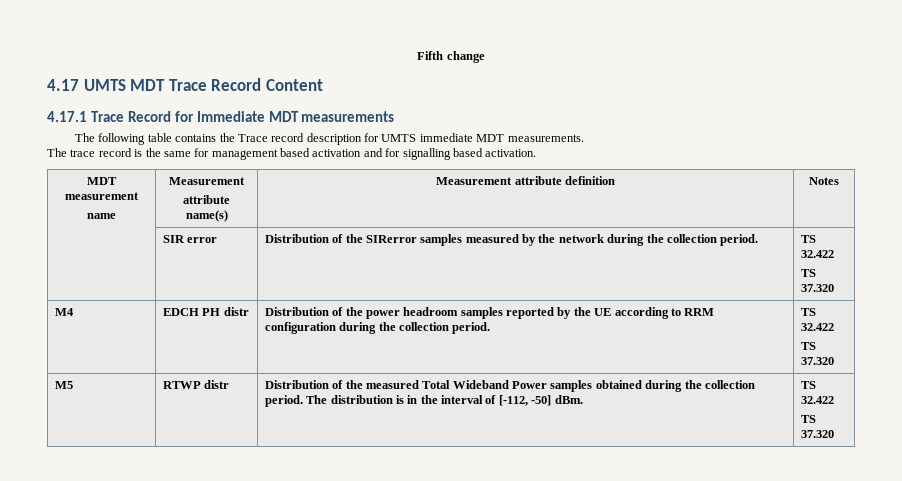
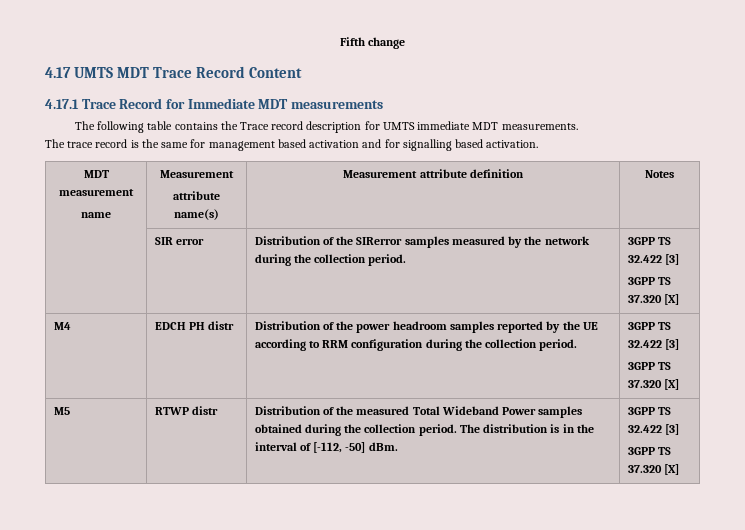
- | SIR error | Distribution of the SIRerror samples measured by the network during the collection period. | TS 32.422
- TS 37.320
+ | SIR error | Distribution of the SIRerror samples measured by the network during the collection period. | 3GPP TS 32.422 [3]
+ 3GPP TS 37.320 [X]
- M4 | EDCH PH distr | Distribution of the power headroom samples reported by the UE according to RRM configuration during the collection period. | TS 32.422
- TS 37.320
+ M4 | EDCH PH distr | Distribution of the power headroom samples reported by the UE according to RRM configuration during the collection period. | 3GPP TS 32.422 [3]
+ 3GPP TS 37.320 [X]
- M5 | RTWP distr | Distribution of the measured Total Wideband Power samples obtained during the collection period. The distribution is in the interval of [-112, -50] dBm. | TS 32.422
- TS 37.320
+ M5 | RTWP distr | Distribution of the measured Total Wideband Power samples obtained during the collection period. The distribution is in the interval of [-112, -50] dBm. | 3GPP TS 32.422 [3]
+ 3GPP TS 37.320 [X]

